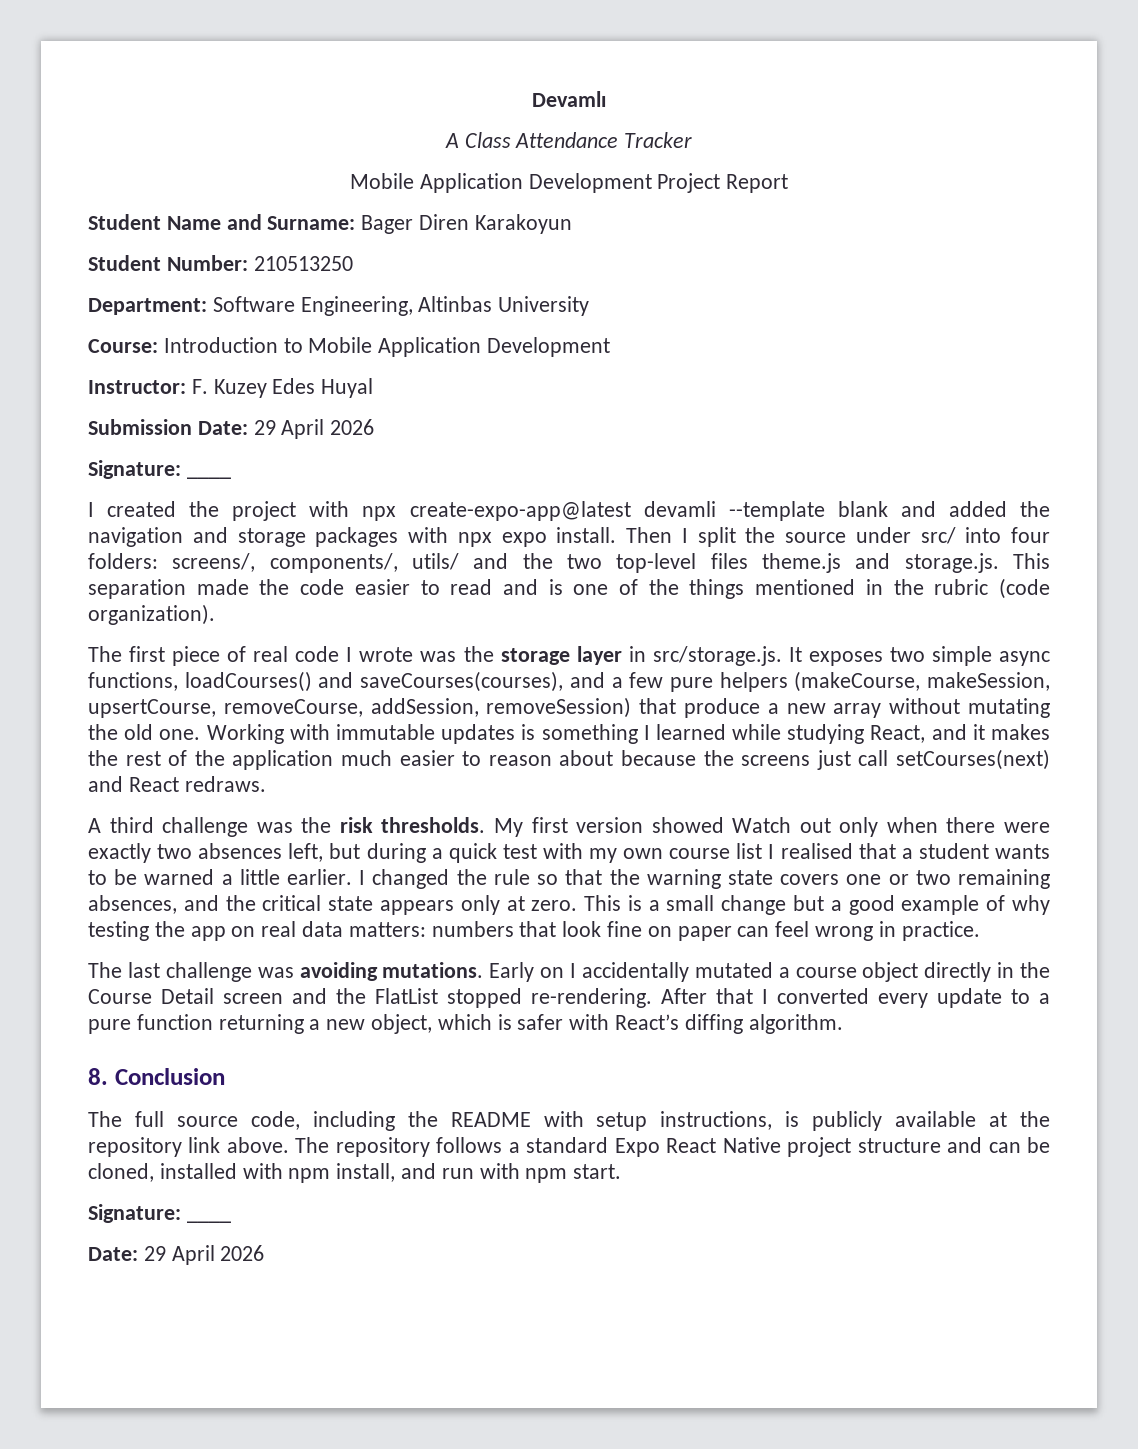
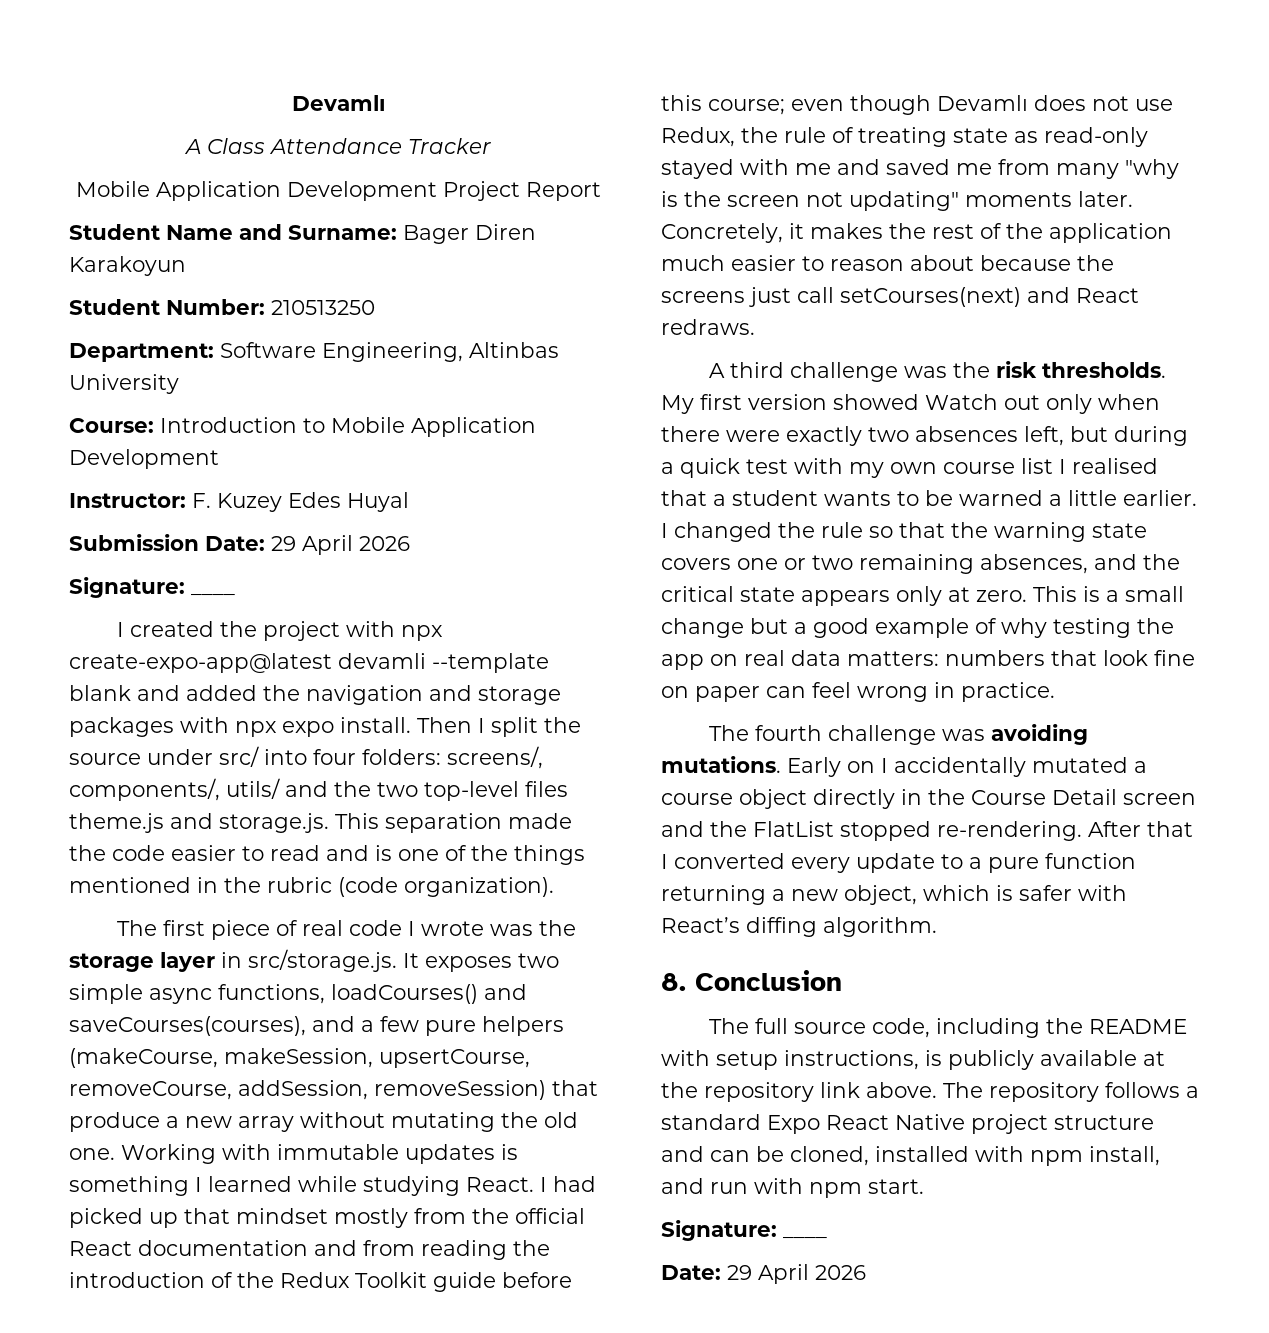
- Working with immutable updates is something I learned while studying React, and it makes the rest of the application much easier to reason about because the screens just call setCourses(next) and React redraws.
+ Working with immutable updates is something I learned while studying React. I had picked up that mindset mostly from the official React documentation and from reading the introduction of the Redux Toolkit guide before this course; even though Devamlı does not use Redux, the rule of treating state as read-only stayed with me and saved me from many "why is the screen not updating" moments later. Concretely, it makes the rest of the application much easier to reason about because the screens just call setCourses(next) and React redraws.
- The last challenge was avoiding mutations.
+ The fourth challenge was avoiding mutations.

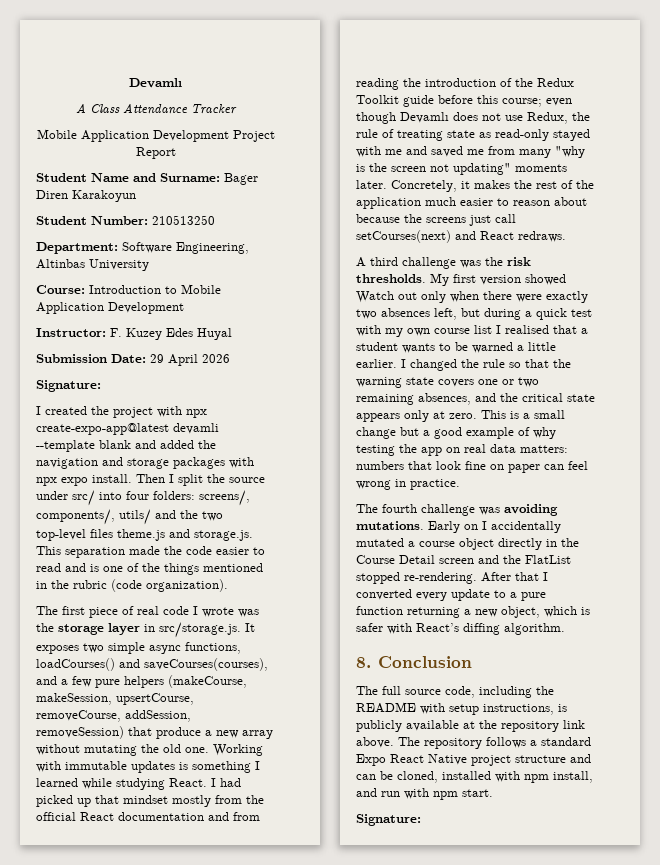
  Submission Date: 29 April 2026
- Signature: ____
+ Signature:
  The repository follows a standard Expo React Native project structure and can be cloned, installed with npm install, and run with npm start.
- Signature: ____
- Date: 29 April 2026
+ Signature:

